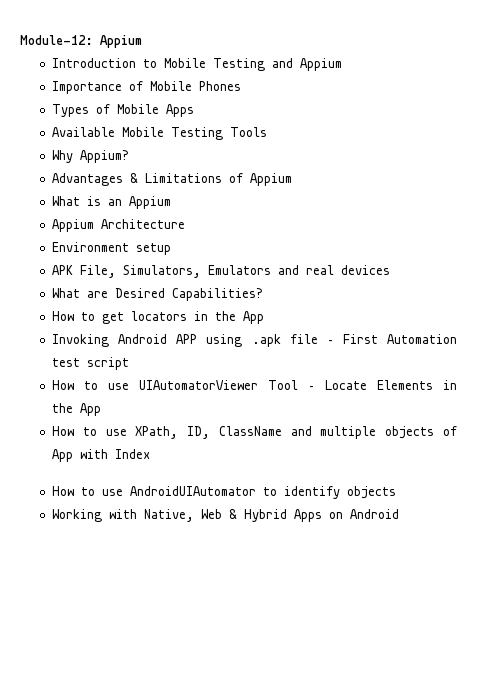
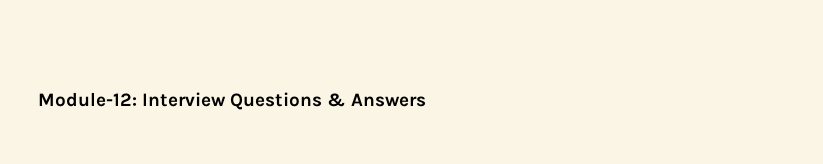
- Module-12: Appium
- Introduction to Mobile Testing and Appium
- Importance of Mobile Phones
- Types of Mobile Apps
- Available Mobile Testing Tools
- Why Appium?
- Advantages & Limitations of Appium
- What is an Appium
- Appium Architecture
- Environment setup
- APK File, Simulators, Emulators and real devices
- What are Desired Capabilities?
- How to get locators in the App
- Invoking Android APP using .apk file – First Automation test script
- How to use UIAutomatorViewer Tool – Locate Elements in the App
- How to use XPath, ID, ClassName and multiple objects of App with Index
- How to use AndroidUIAutomator to identify objects
- Working with Native, Web & Hybrid Apps on Android
+ Module-12: Interview Questions & Answers

